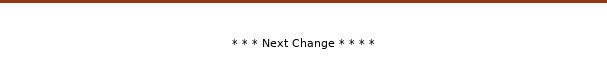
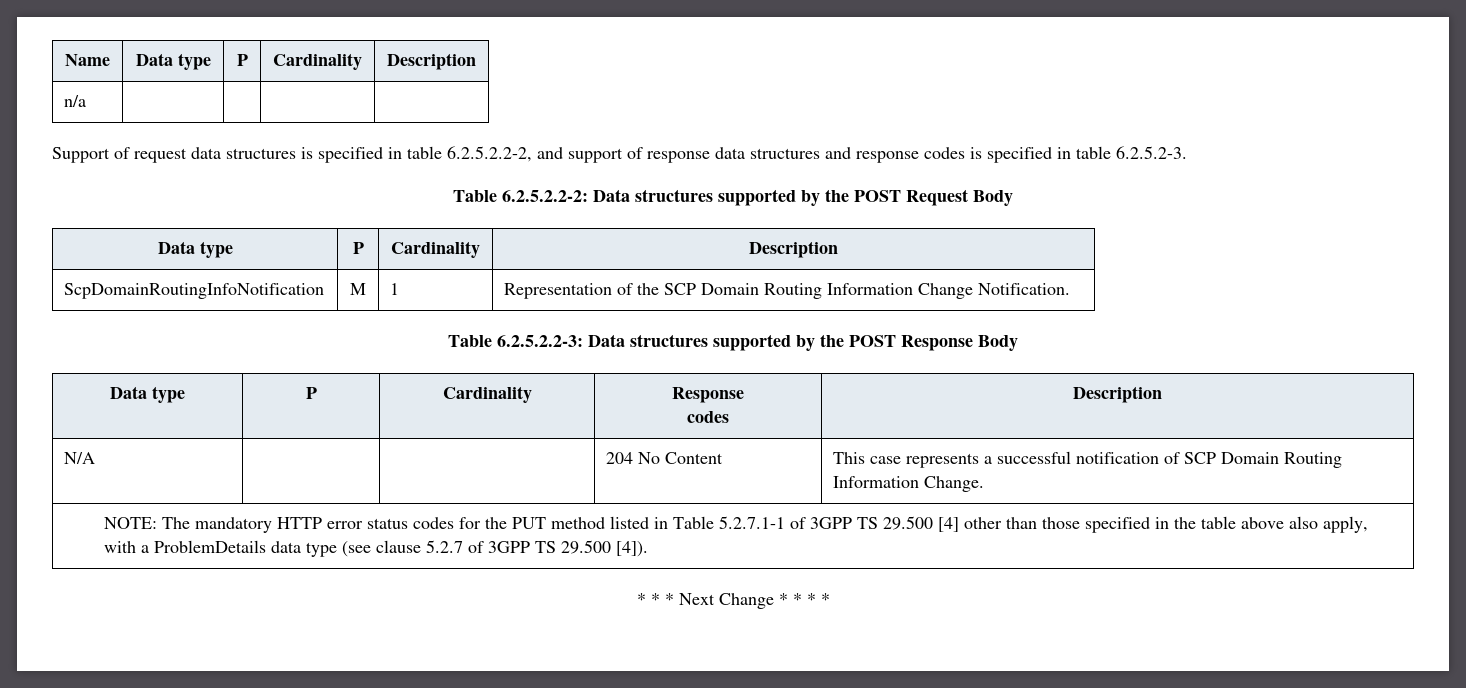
+ Name | Data type | P | Cardinality | Description
+ n/a | | | |
+ Support of request data structures is specified in table 6.2.5.2.2-2, and support of response data structures and response codes is specified in table 6.2.5.2-3.
+ Table 6.2.5.2.2-2: Data structures supported by the POST Request Body
+ Data type | P | Cardinality | Description
+ ScpDomainRoutingInfoNotification | M | 1 | Representation of the SCP Domain Routing Information Change Notification.
+ Table 6.2.5.2.2-3: Data structures supported by the POST Response Body
+ Data type | P | Cardinality | Response
+ codes | Description
+ N/A | | | 204 No Content | This case represents a successful notification of SCP Domain Routing Information Change.
+ NOTE: The mandatory HTTP error status codes for the PUT method listed in Table 5.2.7.1-1 of 3GPP TS 29.500 [4] other than those specified in the table above also apply, with a ProblemDetails data type (see clause 5.2.7 of 3GPP TS 29.500 [4]).

